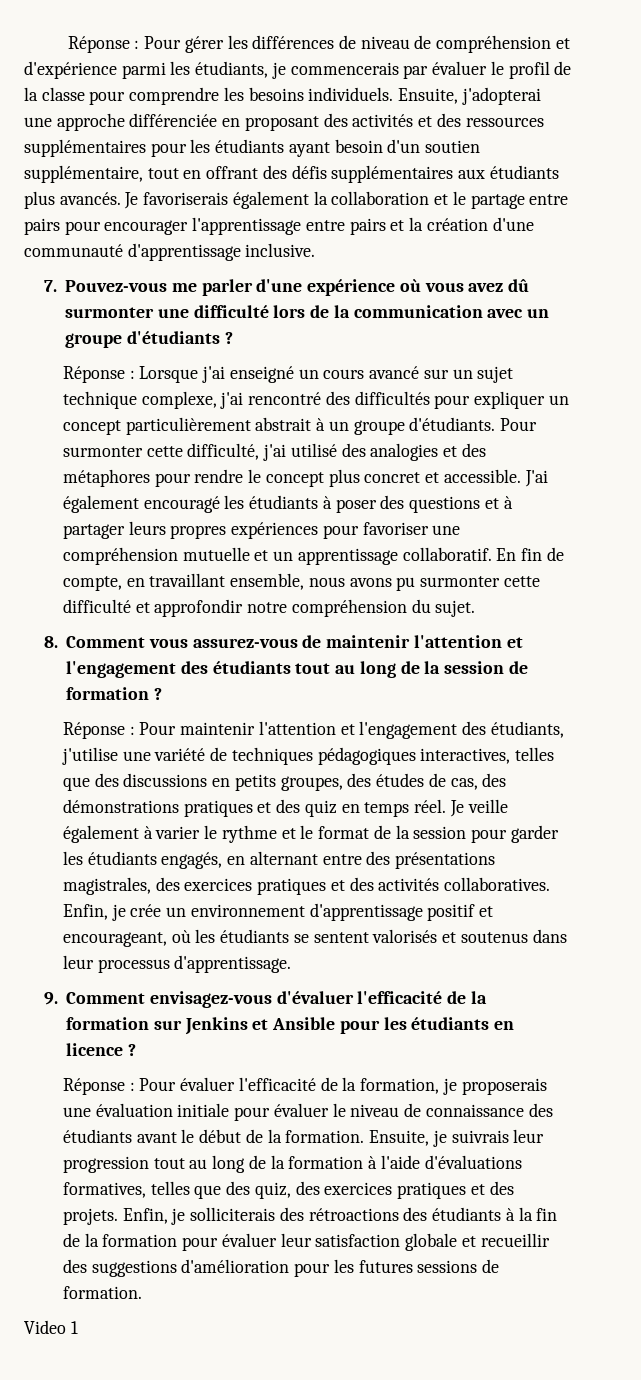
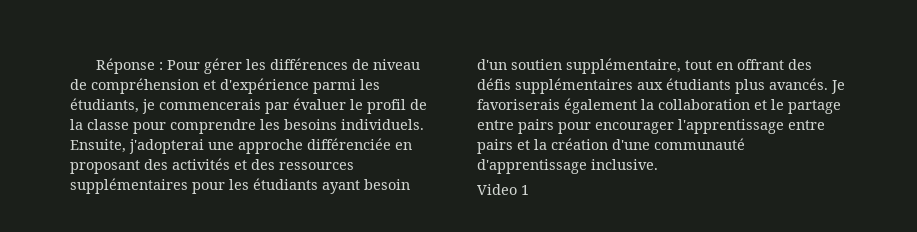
- 7. Pouvez-vous me parler d'une expérience où vous avez dû surmonter une difficulté lors de la communication avec un groupe d'étudiants ?
- Réponse : Lorsque j'ai enseigné un cours avancé sur un sujet technique complexe, j'ai rencontré des difficultés pour expliquer un concept particulièrement abstrait à un groupe d'étudiants. Pour surmonter cette difficulté, j'ai utilisé des analogies et des métaphores pour rendre le concept plus concret et accessible. J'ai également encouragé les étudiants à poser des questions et à partager leurs propres expériences pour favoriser une compréhension mutuelle et un apprentissage collaboratif. En fin de compte, en travaillant ensemble, nous avons pu surmonter cette difficulté et approfondir notre compréhension du sujet.
- 8. Comment vous assurez-vous de maintenir l'attention et l'engagement des étudiants tout au long de la session de formation ?
- Réponse : Pour maintenir l'attention et l'engagement des étudiants, j'utilise une variété de techniques pédagogiques interactives, telles que des discussions en petits groupes, des études de cas, des démonstrations pratiques et des quiz en temps réel. Je veille également à varier le rythme et le format de la session pour garder les étudiants engagés, en alternant entre des présentations magistrales, des exercices pratiques et des activités collaboratives. Enfin, je crée un environnement d'apprentissage positif et encourageant, où les étudiants se sentent valorisés et soutenus dans leur processus d'apprentissage.
- 9. Comment envisagez-vous d'évaluer l'efficacité de la formation sur Jenkins et Ansible pour les étudiants en licence ?
- Réponse : Pour évaluer l'efficacité de la formation, je proposerais une évaluation initiale pour évaluer le niveau de connaissance des étudiants avant le début de la formation. Ensuite, je suivrais leur progression tout au long de la formation à l'aide d'évaluations formatives, telles que des quiz, des exercices pratiques et des projets. Enfin, je solliciterais des rétroactions des étudiants à la fin de la formation pour évaluer leur satisfaction globale et recueillir des suggestions d'amélioration pour les futures sessions de formation.

